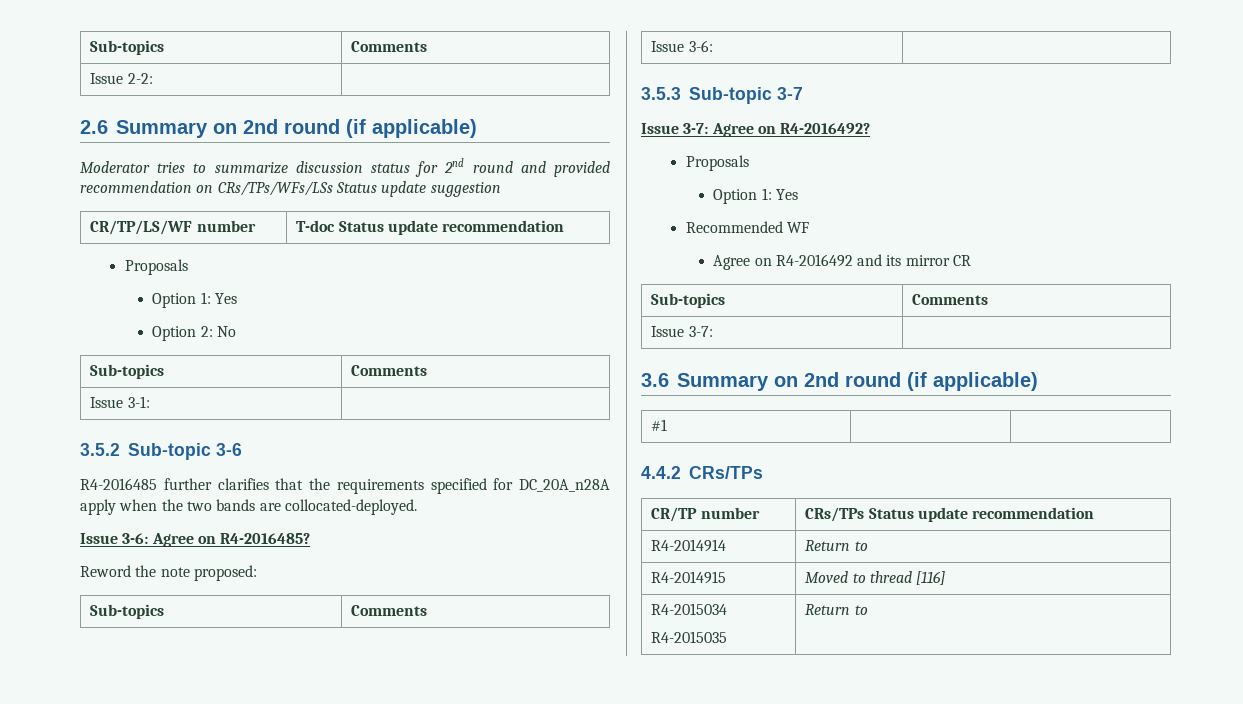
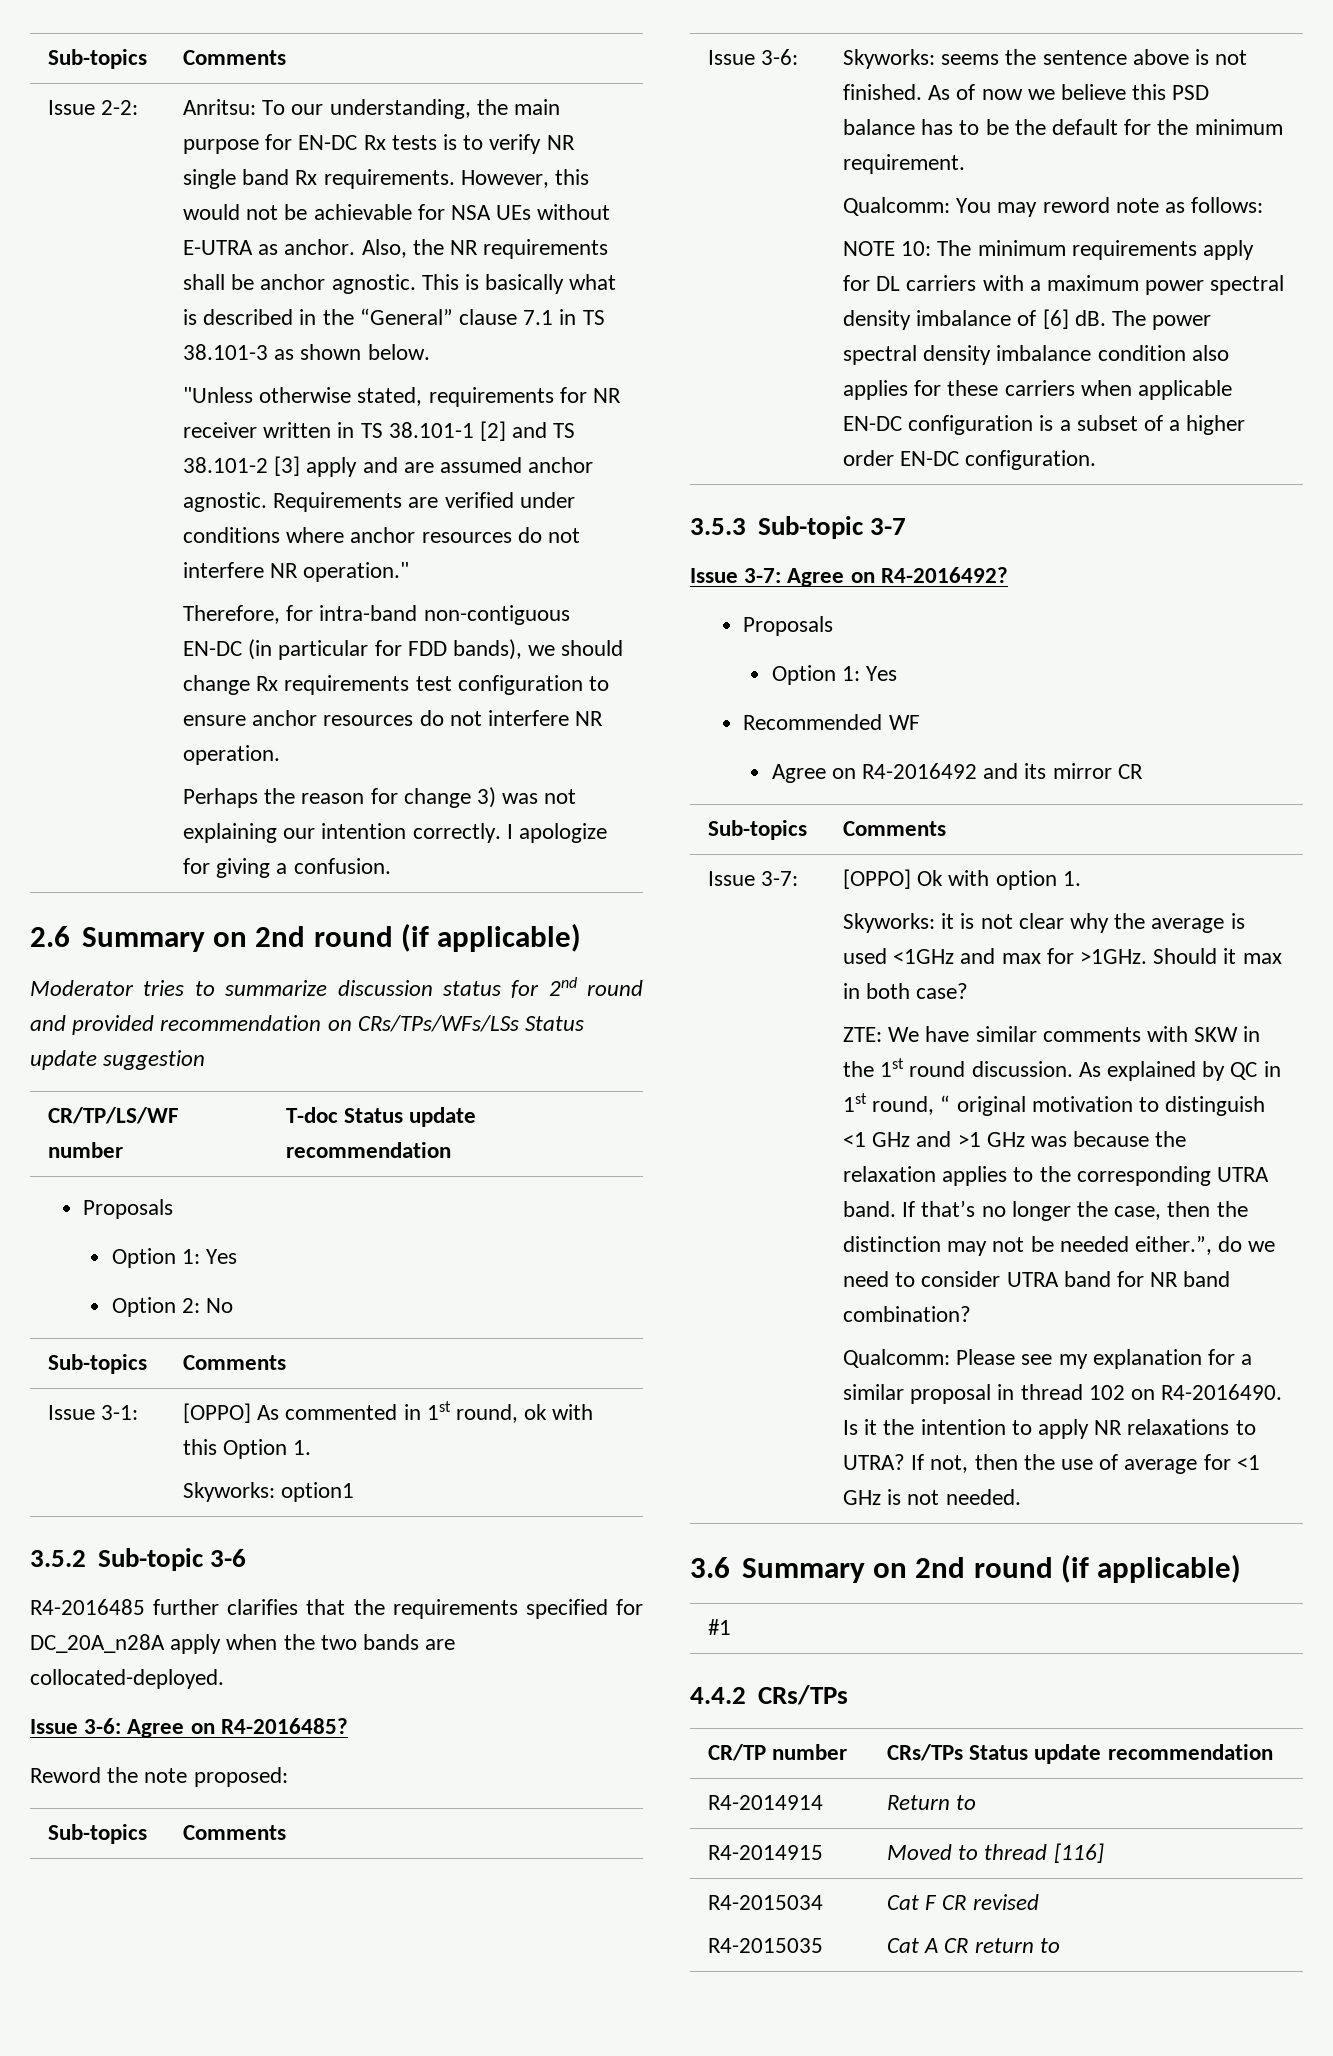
+ Anritsu: To our understanding, the main purpose for EN-DC Rx tests is to verify NR single band Rx requirements. However, this would not be achievable for NSA UEs without E-UTRA as anchor. Also, the NR requirements shall be anchor agnostic. This is basically what is described in the “General” clause 7.1 in TS 38.101-3 as shown below.
+ "Unless otherwise stated, requirements for NR receiver written in TS 38.101-1 [2] and TS 38.101-2 [3] apply and are assumed anchor agnostic. Requirements are verified under conditions where anchor resources do not interfere NR operation."
+ Therefore, for intra-band non-contiguous EN-DC (in particular for FDD bands), we should change Rx requirements test configuration to ensure anchor resources do not interfere NR operation.
+ Perhaps the reason for change 3) was not explaining our intention correctly. I apologize for giving a confusion.
- Issue 3-1: |
+ Issue 3-1: | [OPPO] As commented in 1st round, ok with this Option 1.
+ Skyworks: option1
+ Skyworks: seems the sentence above is not finished. As of now we believe this PSD balance has to be the default for the minimum requirement.
+ Qualcomm: You may reword note as follows:
+ NOTE 10: The minimum requirements apply for DL carriers with a maximum power spectral density imbalance of [6] dB. The power spectral density imbalance condition also applies for these carriers when applicable EN-DC configuration is a subset of a higher order EN-DC configuration.
+ [OPPO] Ok with option 1.
+ Skyworks: it is not clear why the average is used <1GHz and max for >1GHz. Should it max in both case?
+ ZTE: We have similar comments with SKW in the 1st round discussion. As explained by QC in 1st round, “ original motivation to distinguish <1 GHz and >1 GHz was because the relaxation applies to the corresponding UTRA band. If that’s no longer the case, then the distinction may not be needed either.”, do we need to consider UTRA band for NR band combination?
+ Qualcomm: Please see my explanation for a similar proposal in thread 102 on R4-2016490. Is it the intention to apply NR relaxations to UTRA? If not, then the use of average for <1 GHz is not needed.
  R4-2015034
- R4-2015035 | Return to
+ R4-2015035 | Cat F CR revised
+ Cat A CR return to

